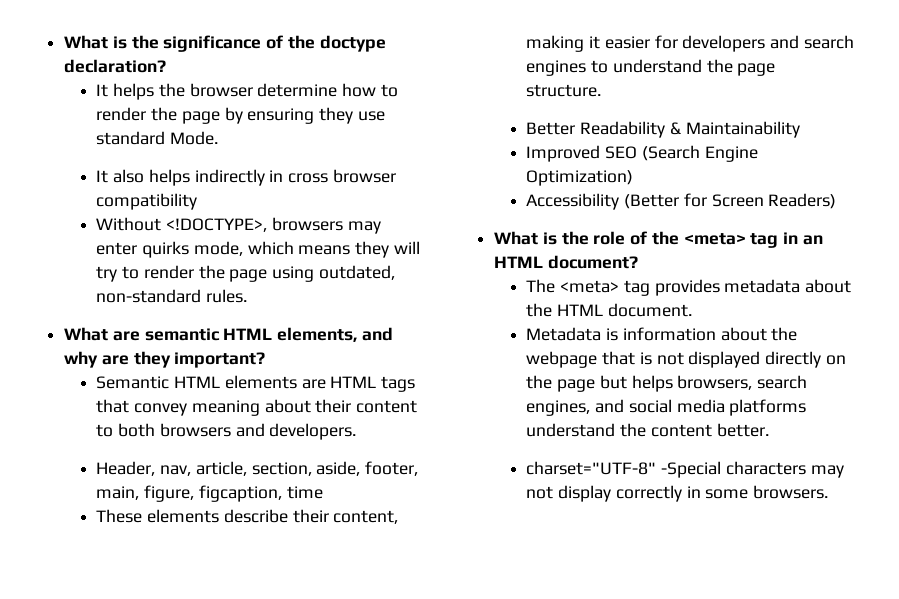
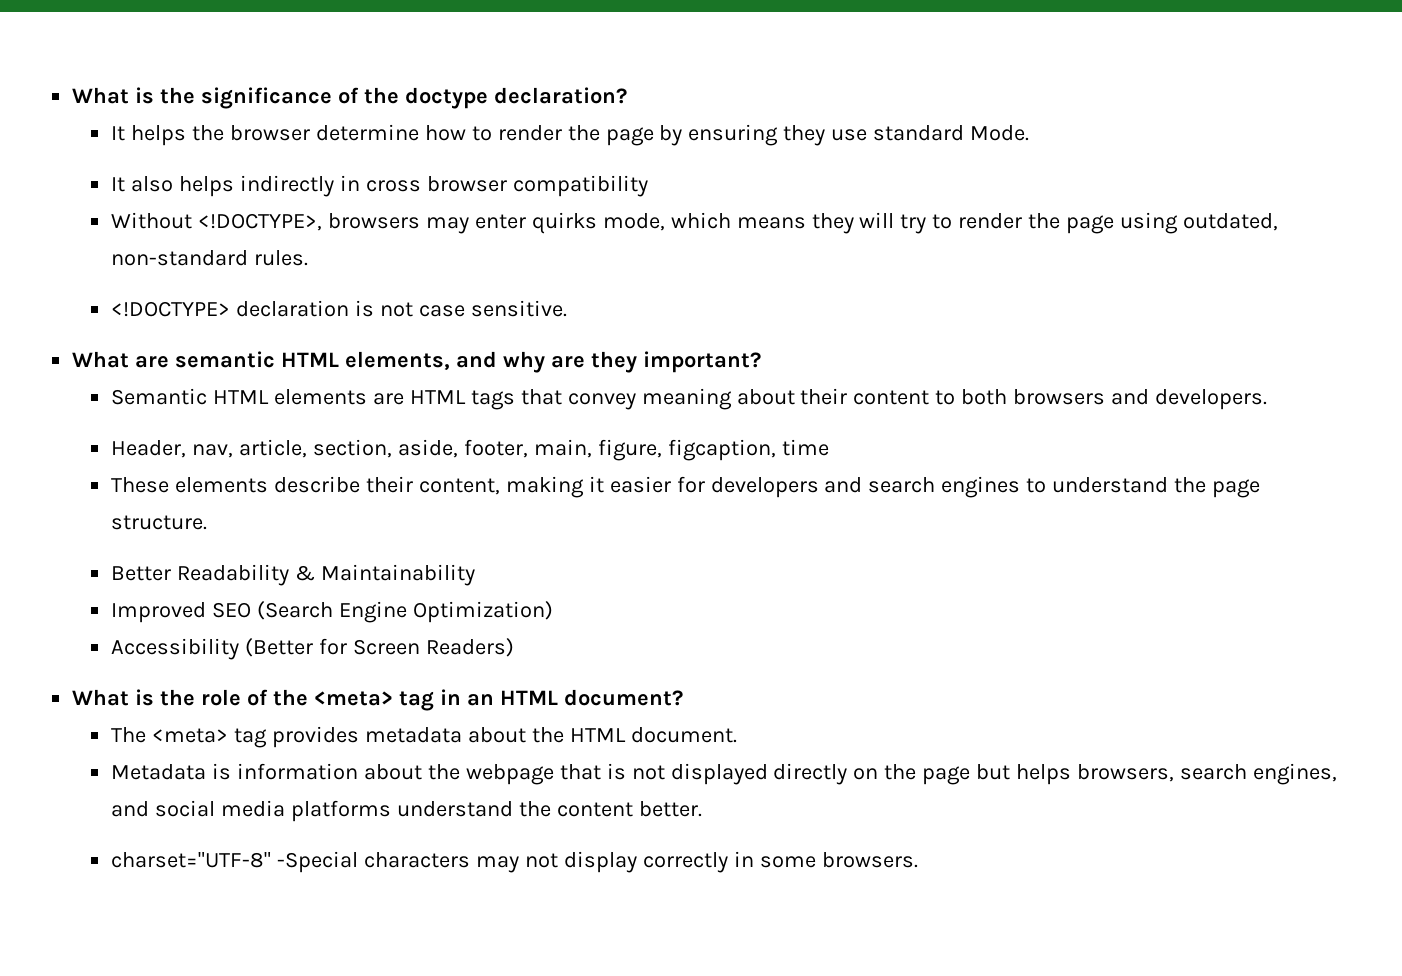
+ <!DOCTYPE> declaration is not case sensitive.

